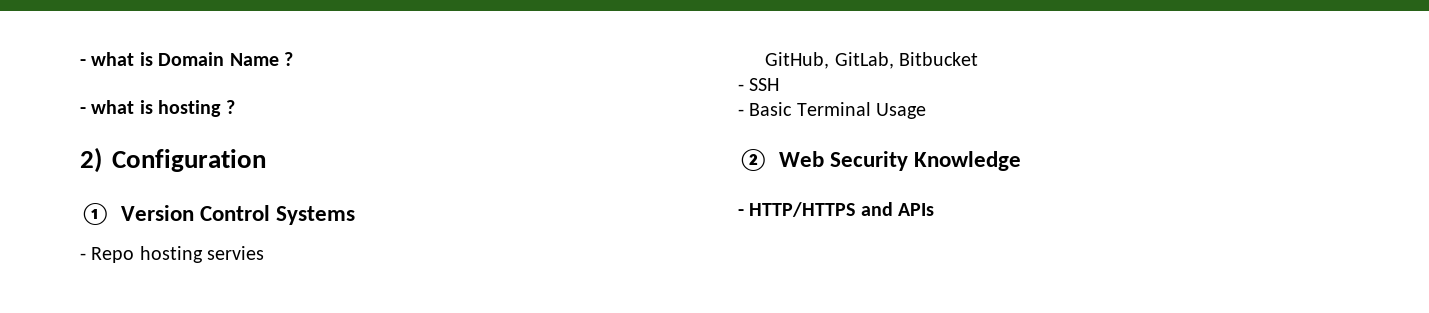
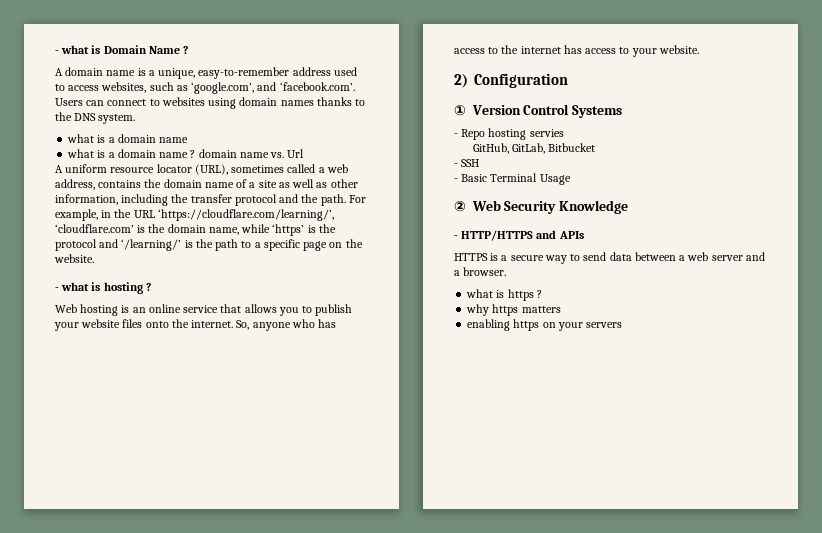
+ A domain name is a unique, easy-to-remember address used to access websites, such as ‘google.com’, and ‘facebook.com’. Users can connect to websites using domain names thanks to the DNS system.
+ what is a domain name
+ what is a domain name ? domain name vs. Url
+ A uniform resource locator (URL), sometimes called a web address, contains the domain name of a site as well as other information, including the transfer protocol and the path. For example, in the URL ‘https://cloudflare.com/learning/’, ‘cloudflare.com’ is the domain name, while ‘https’ is the protocol and ‘/learning/’ is the path to a specific page on the website.
+ Web hosting is an online service that allows you to publish your website files onto the internet. So, anyone who has access to the internet has access to your website.
+ HTTPS is a secure way to send data between a web server and a browser.
+ what is https ?
+ why https matters
+ enabling https on your servers

